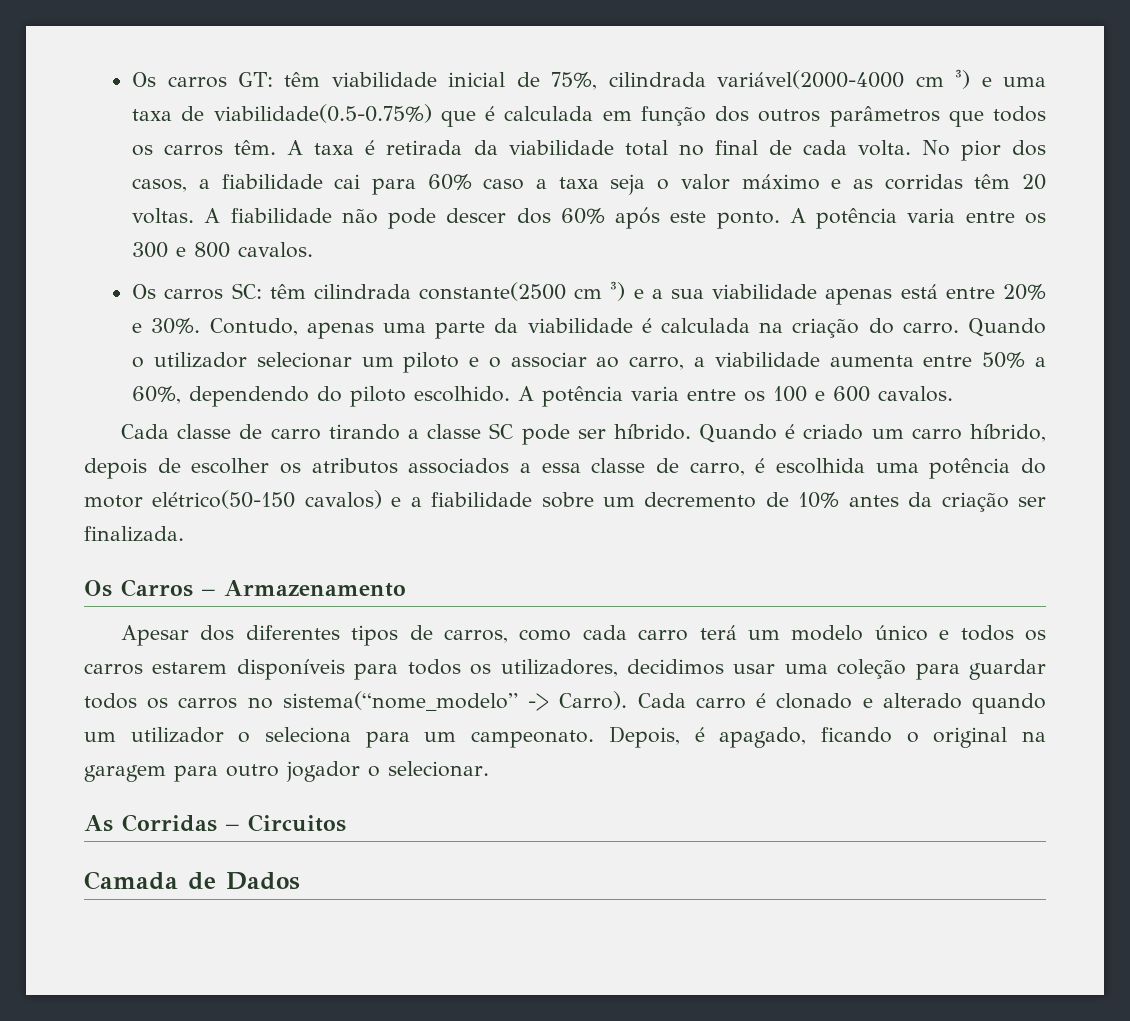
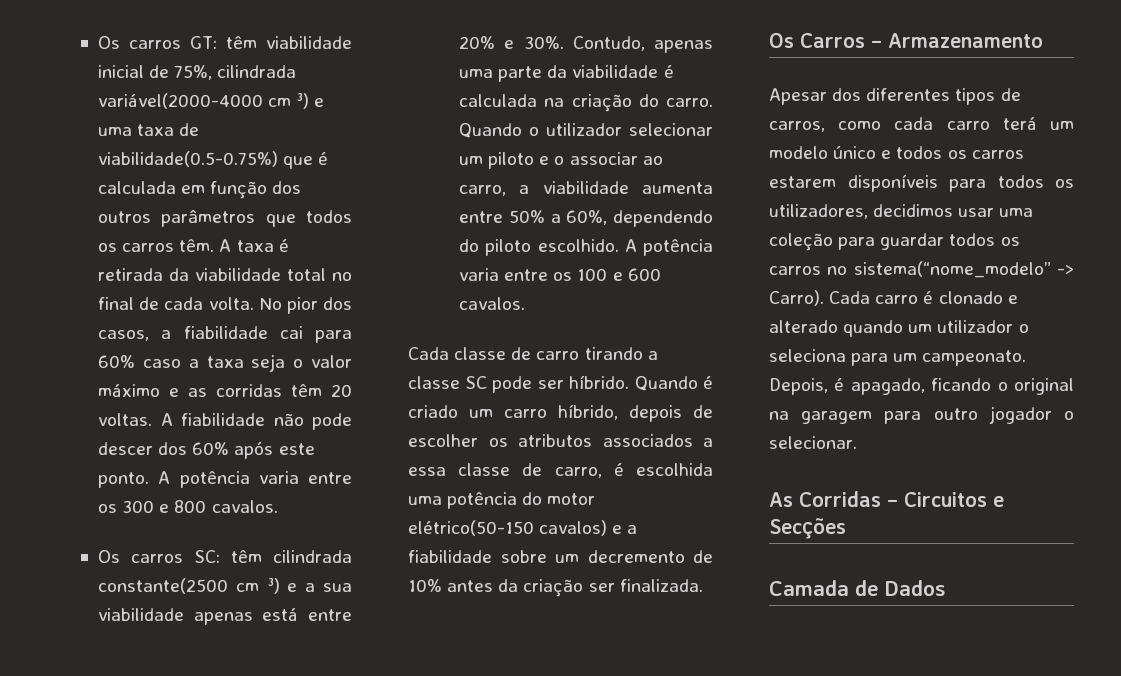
- As Corridas – Circuitos
+ As Corridas – Circuitos e Secções

